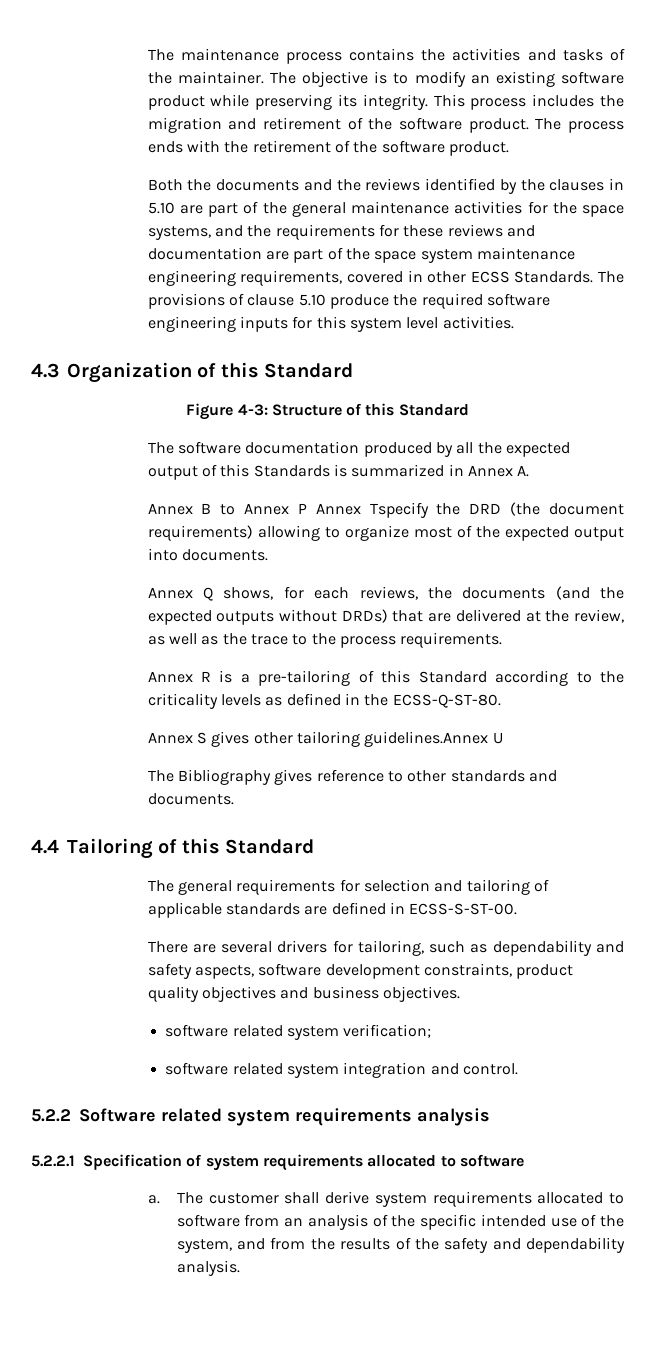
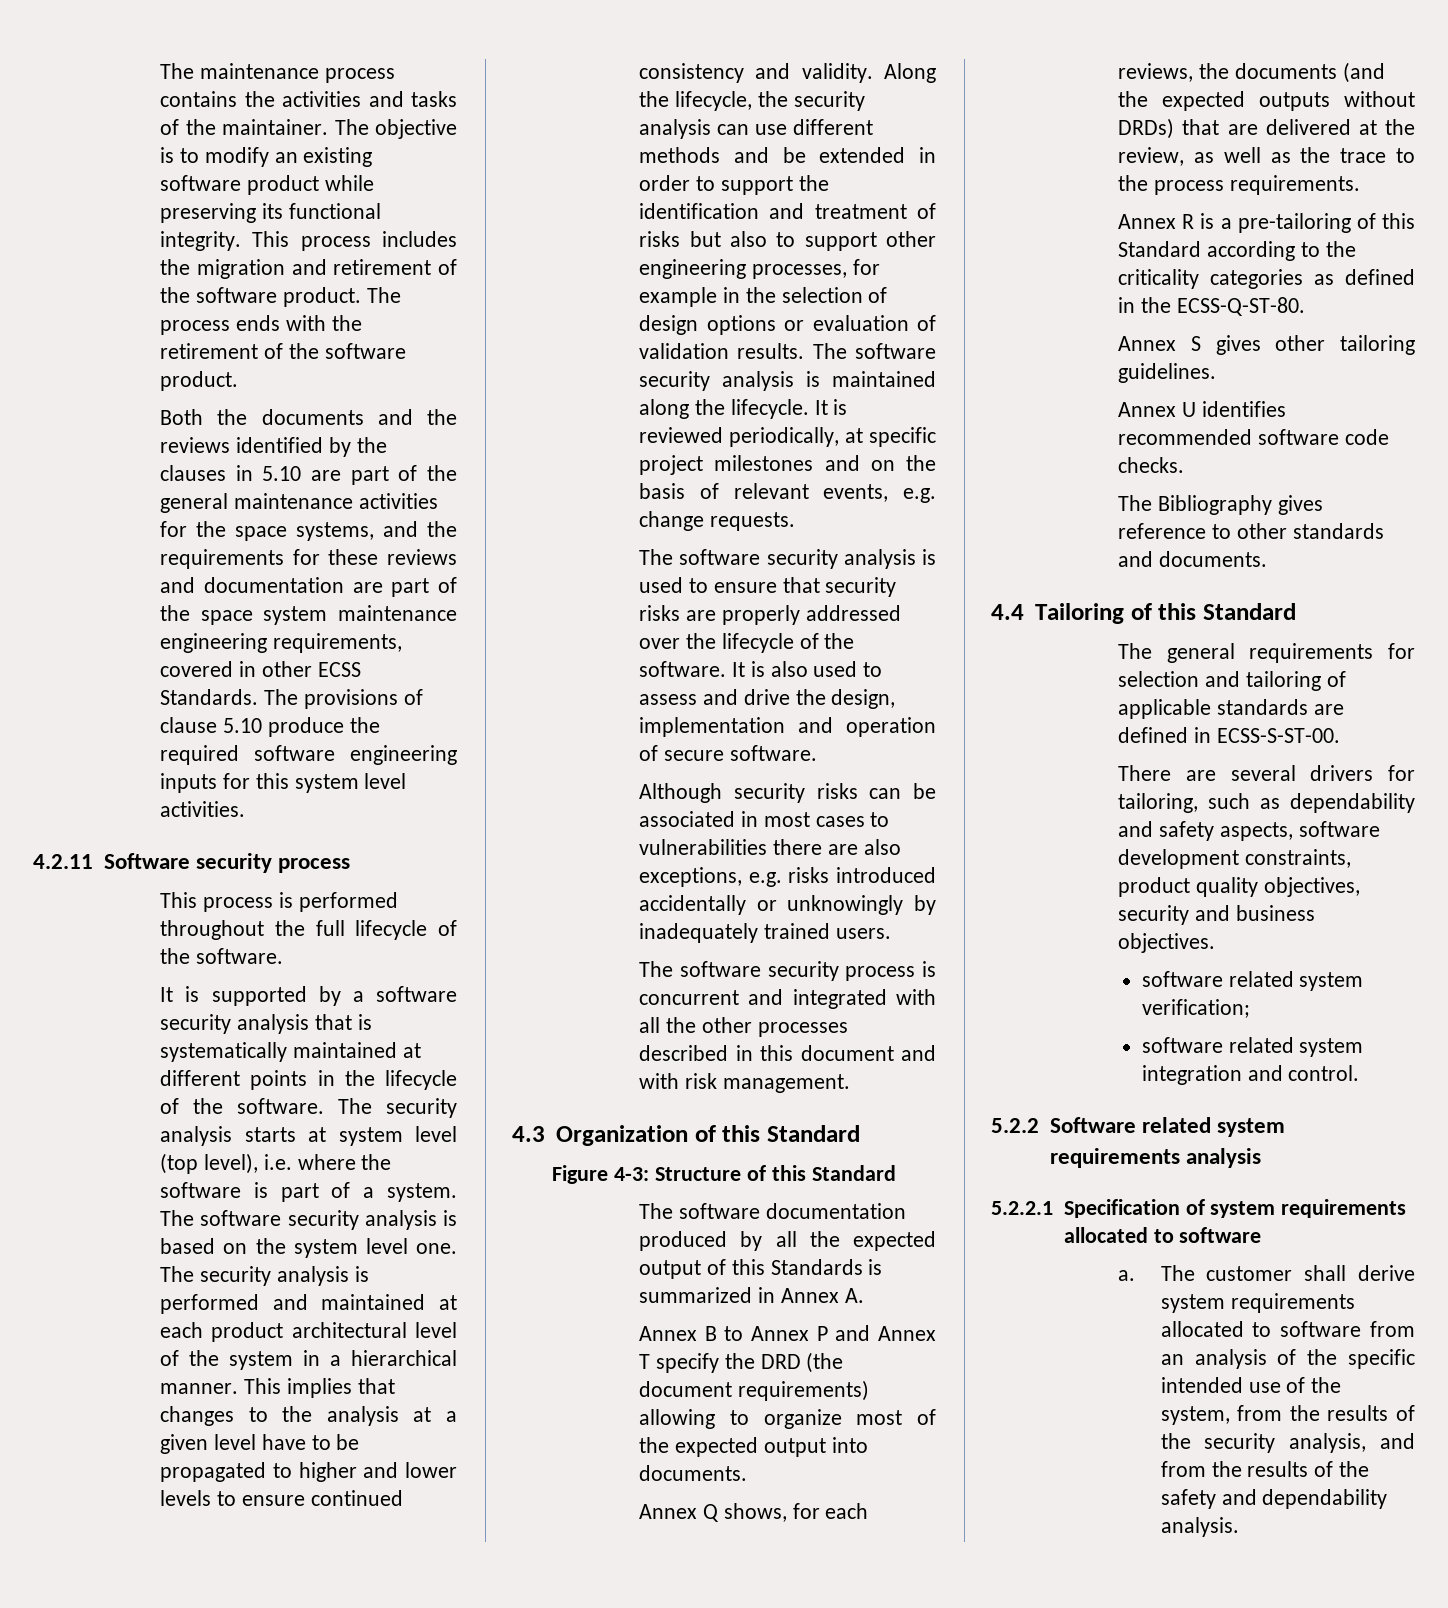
- The objective is to modify an existing software product while preserving its integrity.
+ The objective is to modify an existing software product while preserving its functional integrity.
+ 4.2.11 Software security process
+ This process is performed throughout the full lifecycle of the software.
+ It is supported by a software security analysis that is systematically maintained at different points in the lifecycle of the software. The security analysis starts at system level (top level), i.e. where the software is part of a system. The software security analysis is based on the system level one. The security analysis is performed and maintained at each product architectural level of the system in a hierarchical manner. This implies that changes to the analysis at a given level have to be propagated to higher and lower levels to ensure continued consistency and validity. Along the lifecycle, the security analysis can use different methods and be extended in order to support the identification and treatment of risks but also to support other engineering processes, for example in the selection of design options or evaluation of validation results. The software security analysis is maintained along the lifecycle. It is reviewed periodically, at specific project milestones and on the basis of relevant events, e.g. change requests.
+ The software security analysis is used to ensure that security risks are properly addressed over the lifecycle of the software. It is also used to assess and drive the design, implementation and operation of secure software.
+ Although security risks can be associated in most cases to vulnerabilities there are also exceptions, e.g. risks introduced accidentally or unknowingly by inadequately trained users.
+ The software security process is concurrent and integrated with all the other processes described in this document and with risk management.
- Annex B to Annex P Annex Tspecify the DRD (the document requirements) allowing to organize most of the expected output into documents.
+ Annex B to Annex P and Annex T specify the DRD (the document requirements) allowing to organize most of the expected output into documents.
- Annex R is a pre-tailoring of this Standard according to the criticality levels as defined in the ECSS-Q-ST-80.
+ Annex R is a pre-tailoring of this Standard according to the criticality categories as defined in the ECSS-Q-ST-80.
- Annex S gives other tailoring guidelines.Annex U
+ Annex S gives other tailoring guidelines.
+ Annex U identifies recommended software code checks.
- There are several drivers for tailoring, such as dependability and safety aspects, software development constraints, product quality objectives and business objectives.
+ There are several drivers for tailoring, such as dependability and safety aspects, software development constraints, product quality objectives, security and business objectives.
- The customer shall derive system requirements allocated to software from an analysis of the specific intended use of the system, and from the results of the safety and dependability analysis.
+ The customer shall derive system requirements allocated to software from an analysis of the specific intended use of the system, from the results of the security analysis, and from the results of the safety and dependability analysis.

